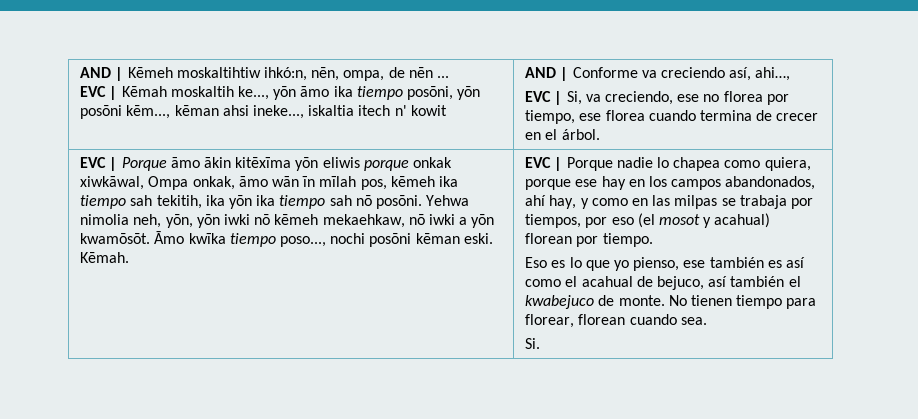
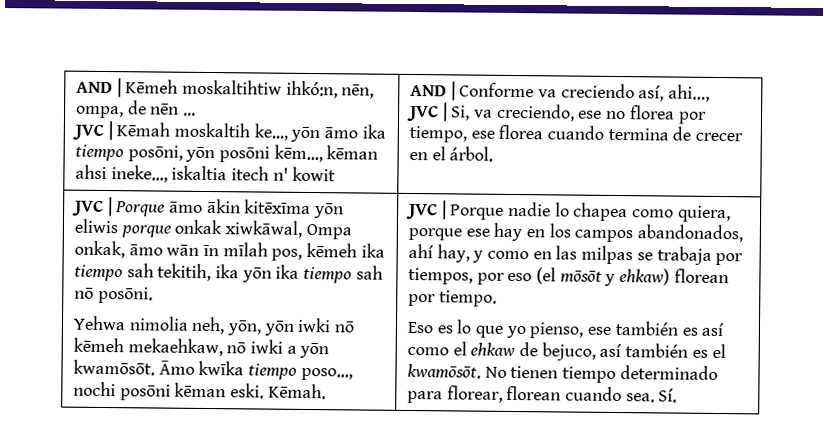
- EVC | Kēmah moskaltih ke..., yōn āmo ika tiempo posōni, yōn posōni kēm..., kēman ahsi ineke..., iskaltia itech n' kowit
+ JVC | Kēmah moskaltih ke..., yōn āmo ika tiempo posōni, yōn posōni kēm..., kēman ahsi ineke..., iskaltia itech n' kowit
- EVC | Si, va creciendo, ese no florea por tiempo, ese florea cuando termina de crecer en el árbol.
+ JVC | Si, va creciendo, ese no florea por tiempo, ese florea cuando termina de crecer en el árbol.
- EVC | Porque āmo ākin kitēxīma yōn eliwis porque onkak xiwkāwal, Ompa onkak, āmo wān īn mīlah pos, kēmeh ika tiempo sah tekitih, ika yōn ika tiempo sah nō posōni. Yehwa nimolia neh, yōn, yōn iwki nō kēmeh mekaehkaw, nō iwki a yōn kwamōsōt.
+ JVC | Porque āmo ākin kitēxīma yōn eliwis porque onkak xiwkāwal, Ompa onkak, āmo wān īn mīlah pos, kēmeh ika tiempo sah tekitih, ika yōn ika tiempo sah nō posōni.
+ Yehwa nimolia neh, yōn, yōn iwki nō kēmeh mekaehkaw, nō iwki a yōn kwamōsōt.
- EVC | Porque nadie lo chapea como quiera, porque ese hay en los campos abandonados, ahí hay, y como en las milpas se trabaja por tiempos, por eso (el mosot y acahual) florean por tiempo.
+ JVC | Porque nadie lo chapea como quiera, porque ese hay en los campos abandonados, ahí hay, y como en las milpas se trabaja por tiempos, por eso (el mōsōt y ehkaw) florean por tiempo.
- Eso es lo que yo pienso, ese también es así como el acahual de bejuco, así también el kwabejuco de monte.
+ Eso es lo que yo pienso, ese también es así como el ehkaw de bejuco, así también es el kwamōsōt.
- No tienen tiempo para florear, florean cuando sea.
- Si.
+ No tienen tiempo determinado para florear, florean cuando sea. Sí.

